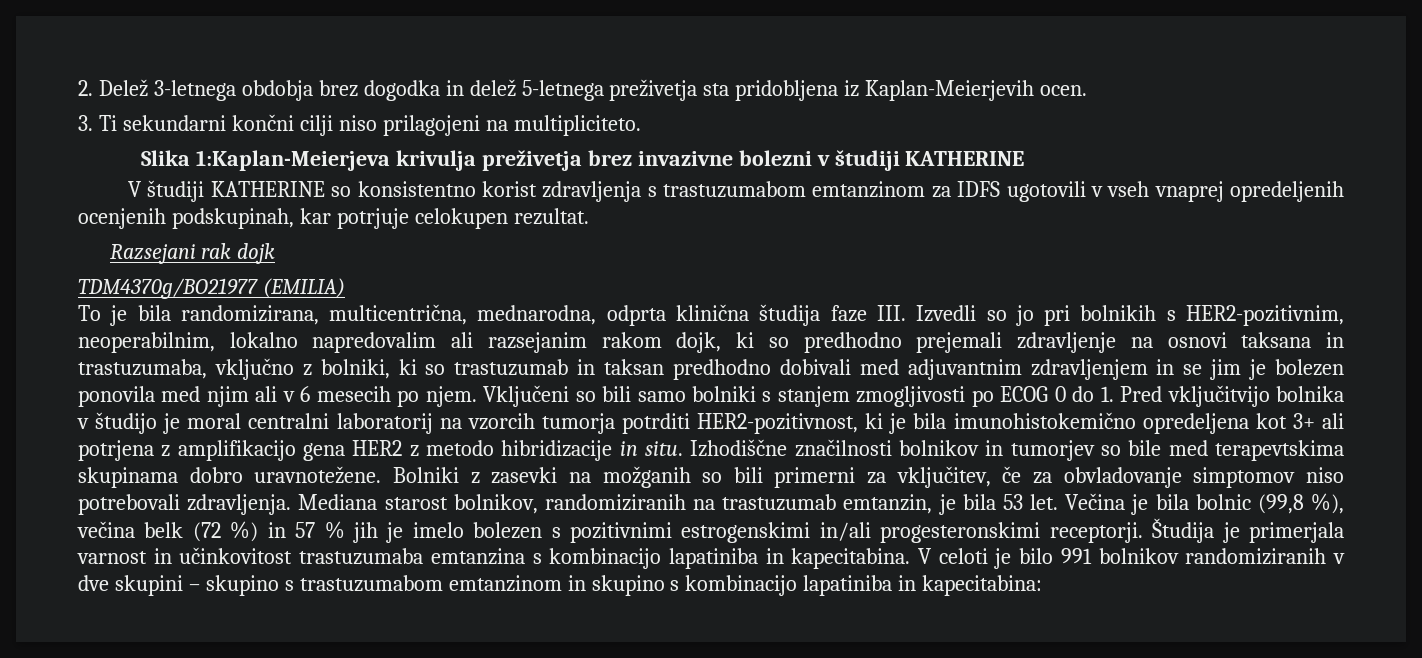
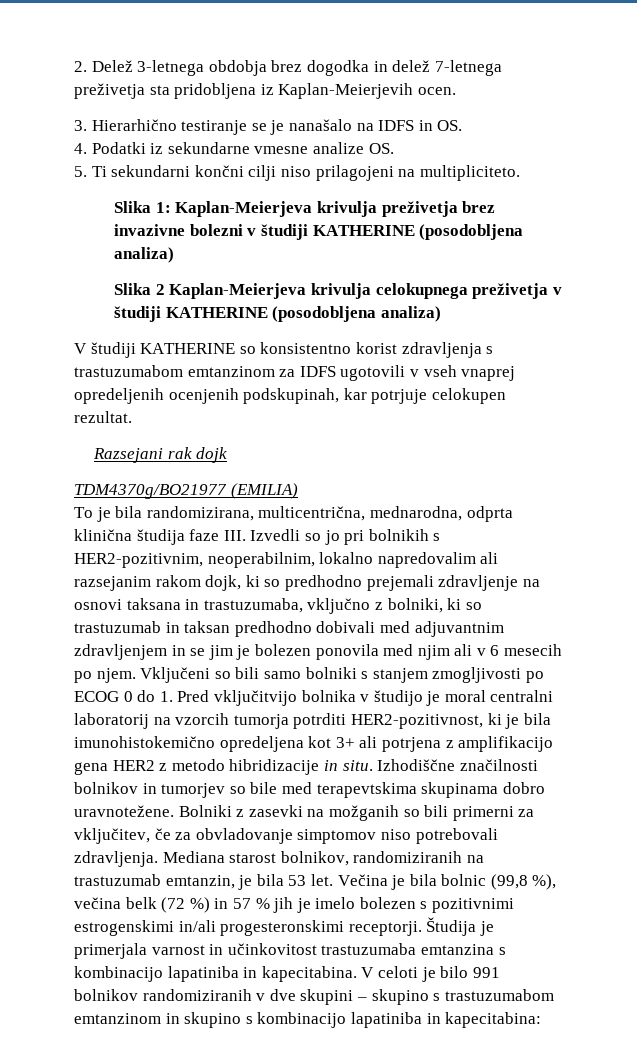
- 2. Delež 3-letnega obdobja brez dogodka in delež 5-letnega preživetja sta pridobljena iz Kaplan-Meierjevih ocen.
+ 2. Delež 3-letnega obdobja brez dogodka in delež 7-letnega preživetja sta pridobljena iz Kaplan-Meierjevih ocen.
- 3. Ti sekundarni končni cilji niso prilagojeni na multipliciteto.
+ 3. Hierarhično testiranje se je nanašalo na IDFS in OS.
+ 4. Podatki iz sekundarne vmesne analize OS.
+ 5. Ti sekundarni končni cilji niso prilagojeni na multipliciteto.
- Slika 1:Kaplan-Meierjeva krivulja preživetja brez invazivne bolezni v študiji KATHERINE
+ Slika 1: Kaplan-Meierjeva krivulja preživetja brez invazivne bolezni v študiji KATHERINE (posodobljena analiza)
+ Slika 2 Kaplan-Meierjeva krivulja celokupnega preživetja v študiji KATHERINE (posodobljena analiza)

